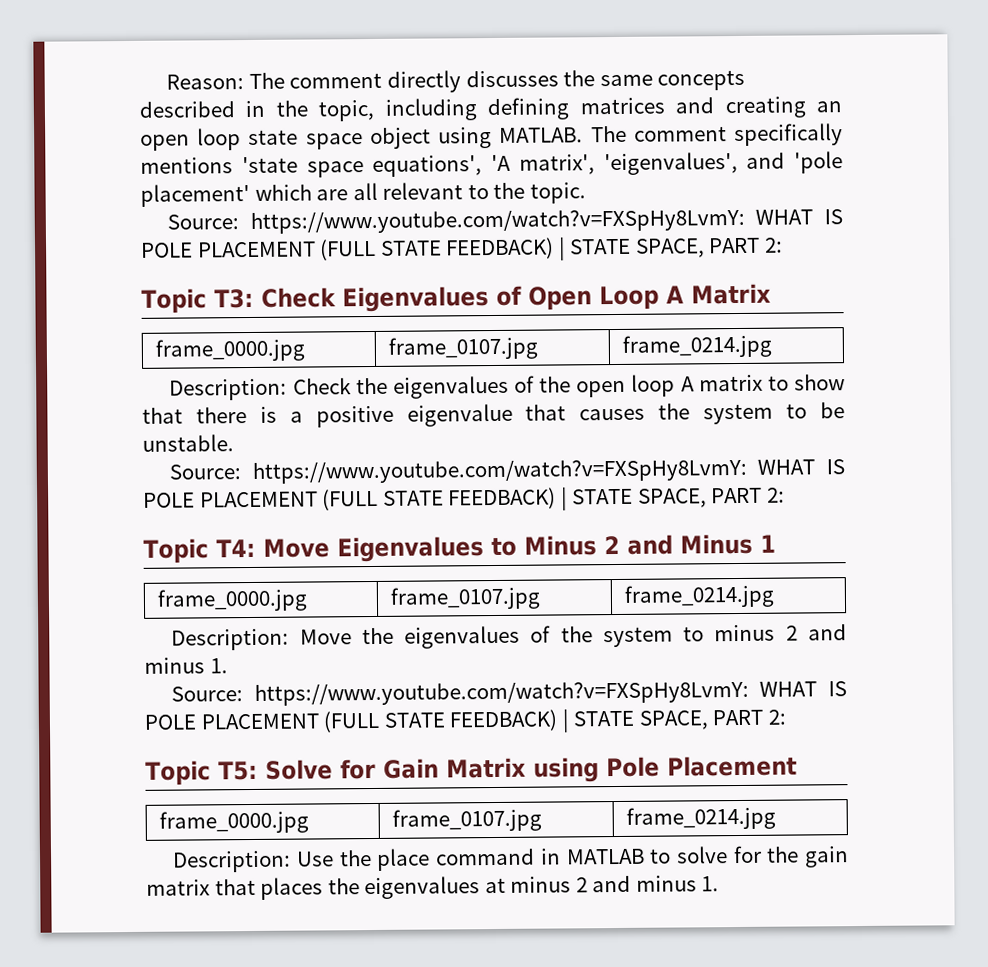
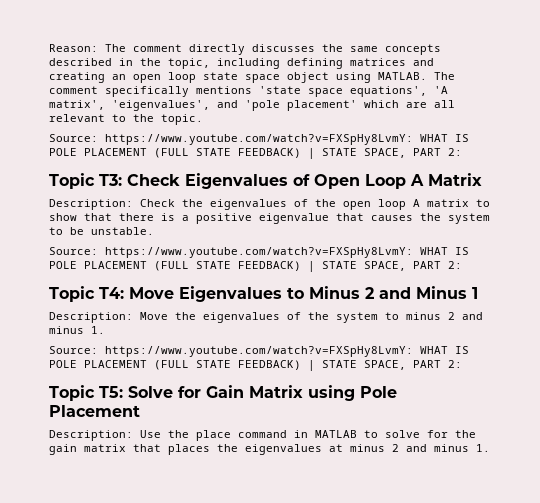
  Topic T3: Check Eigenvalues of Open Loop A Matrix
- frame_0000.jpg | frame_0107.jpg | frame_0214.jpg
  Topic T4: Move Eigenvalues to Minus 2 and Minus 1
- frame_0000.jpg | frame_0107.jpg | frame_0214.jpg
  Topic T5: Solve for Gain Matrix using Pole Placement
- frame_0000.jpg | frame_0107.jpg | frame_0214.jpg

